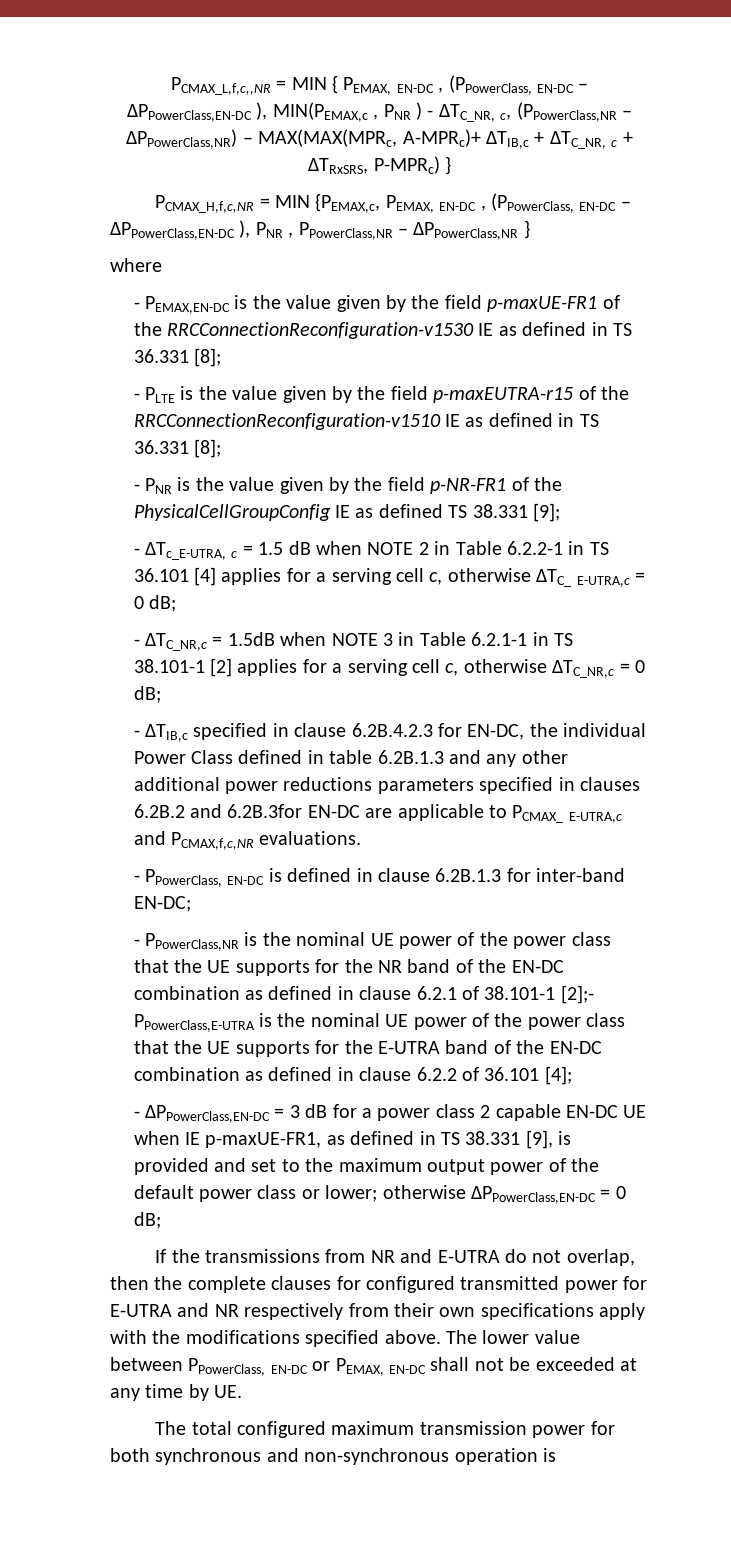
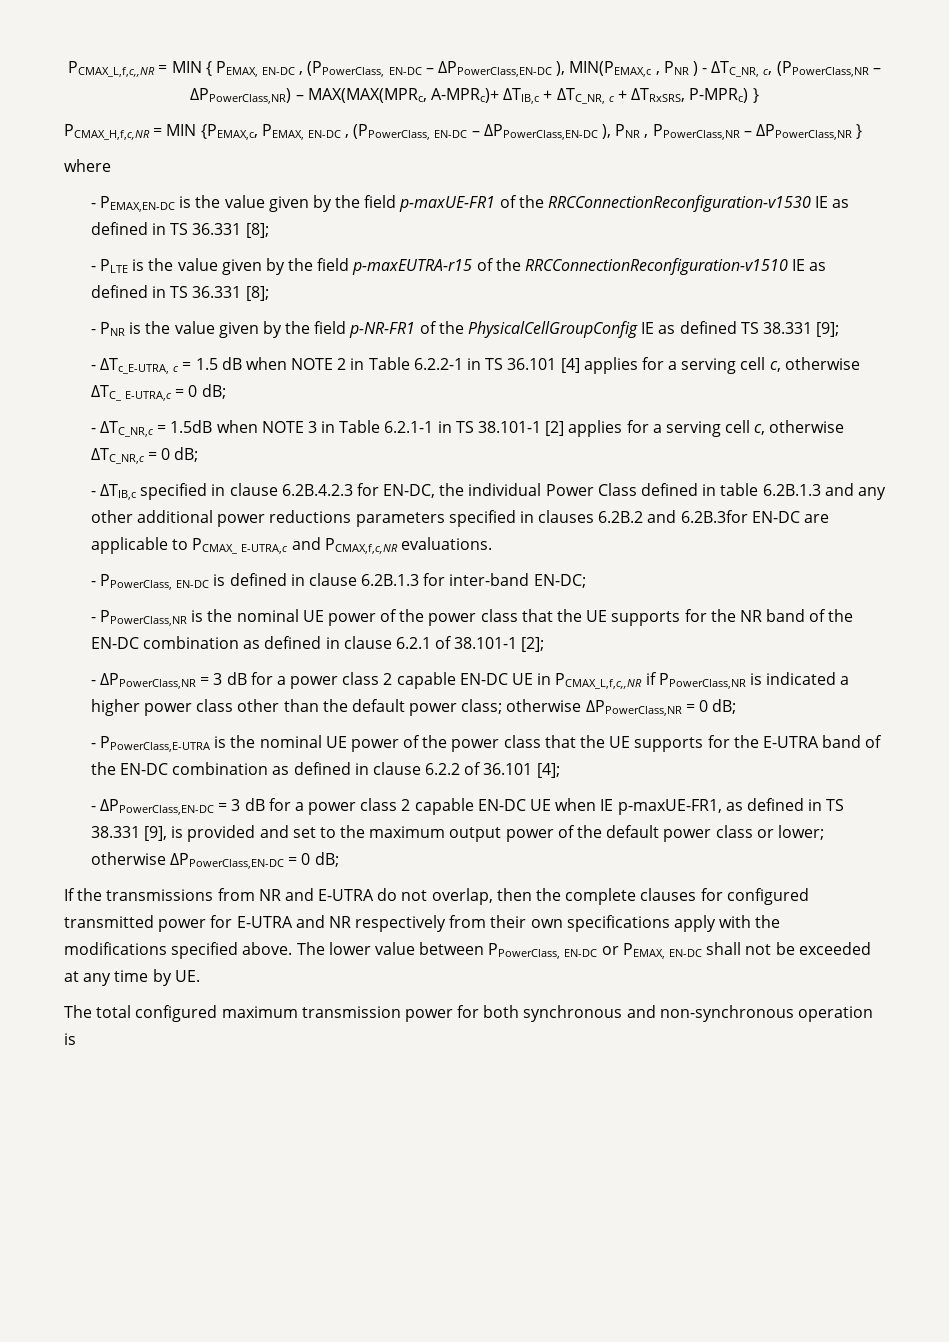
- - PPowerClass,NR is the nominal UE power of the power class that the UE supports for the NR band of the EN-DC combination as defined in clause 6.2.1 of 38.101-1 [2];- PPowerClass,E-UTRA is the nominal UE power of the power class that the UE supports for the E-UTRA band of the EN-DC combination as defined in clause 6.2.2 of 36.101 [4];
+ - PPowerClass,NR is the nominal UE power of the power class that the UE supports for the NR band of the EN-DC combination as defined in clause 6.2.1 of 38.101-1 [2];
+ - ∆PPowerClass,NR = 3 dB for a power class 2 capable EN-DC UE in PCMAX_L,f,c,,NR if PPowerClass,NR is indicated a higher power class other than the default power class; otherwise ΔPPowerClass,NR = 0 dB;
+ - PPowerClass,E-UTRA is the nominal UE power of the power class that the UE supports for the E-UTRA band of the EN-DC combination as defined in clause 6.2.2 of 36.101 [4];

